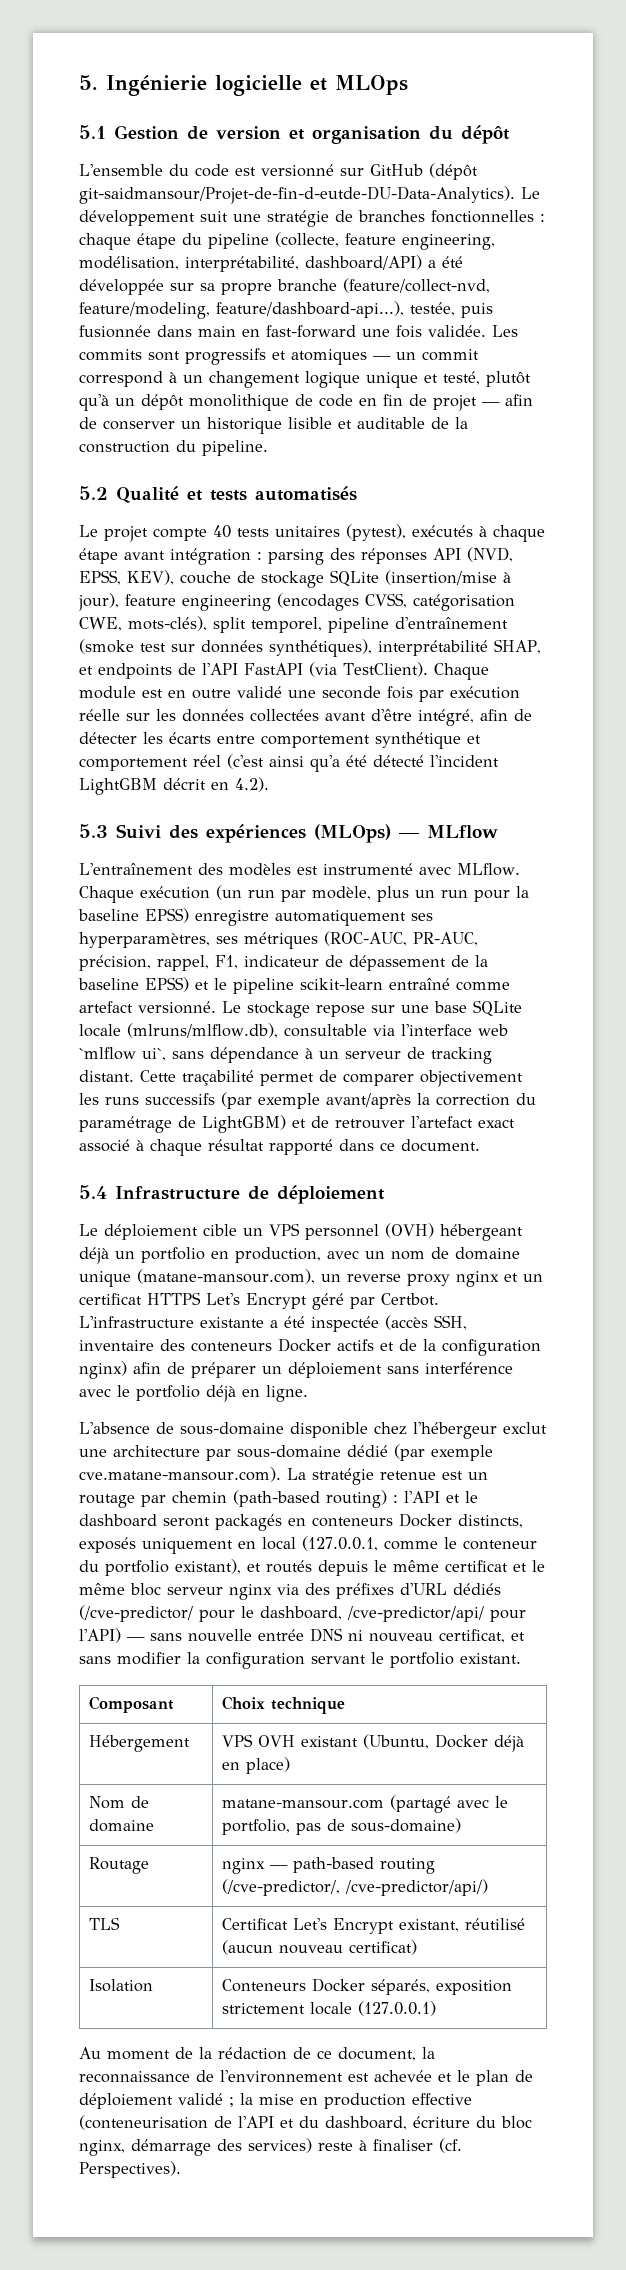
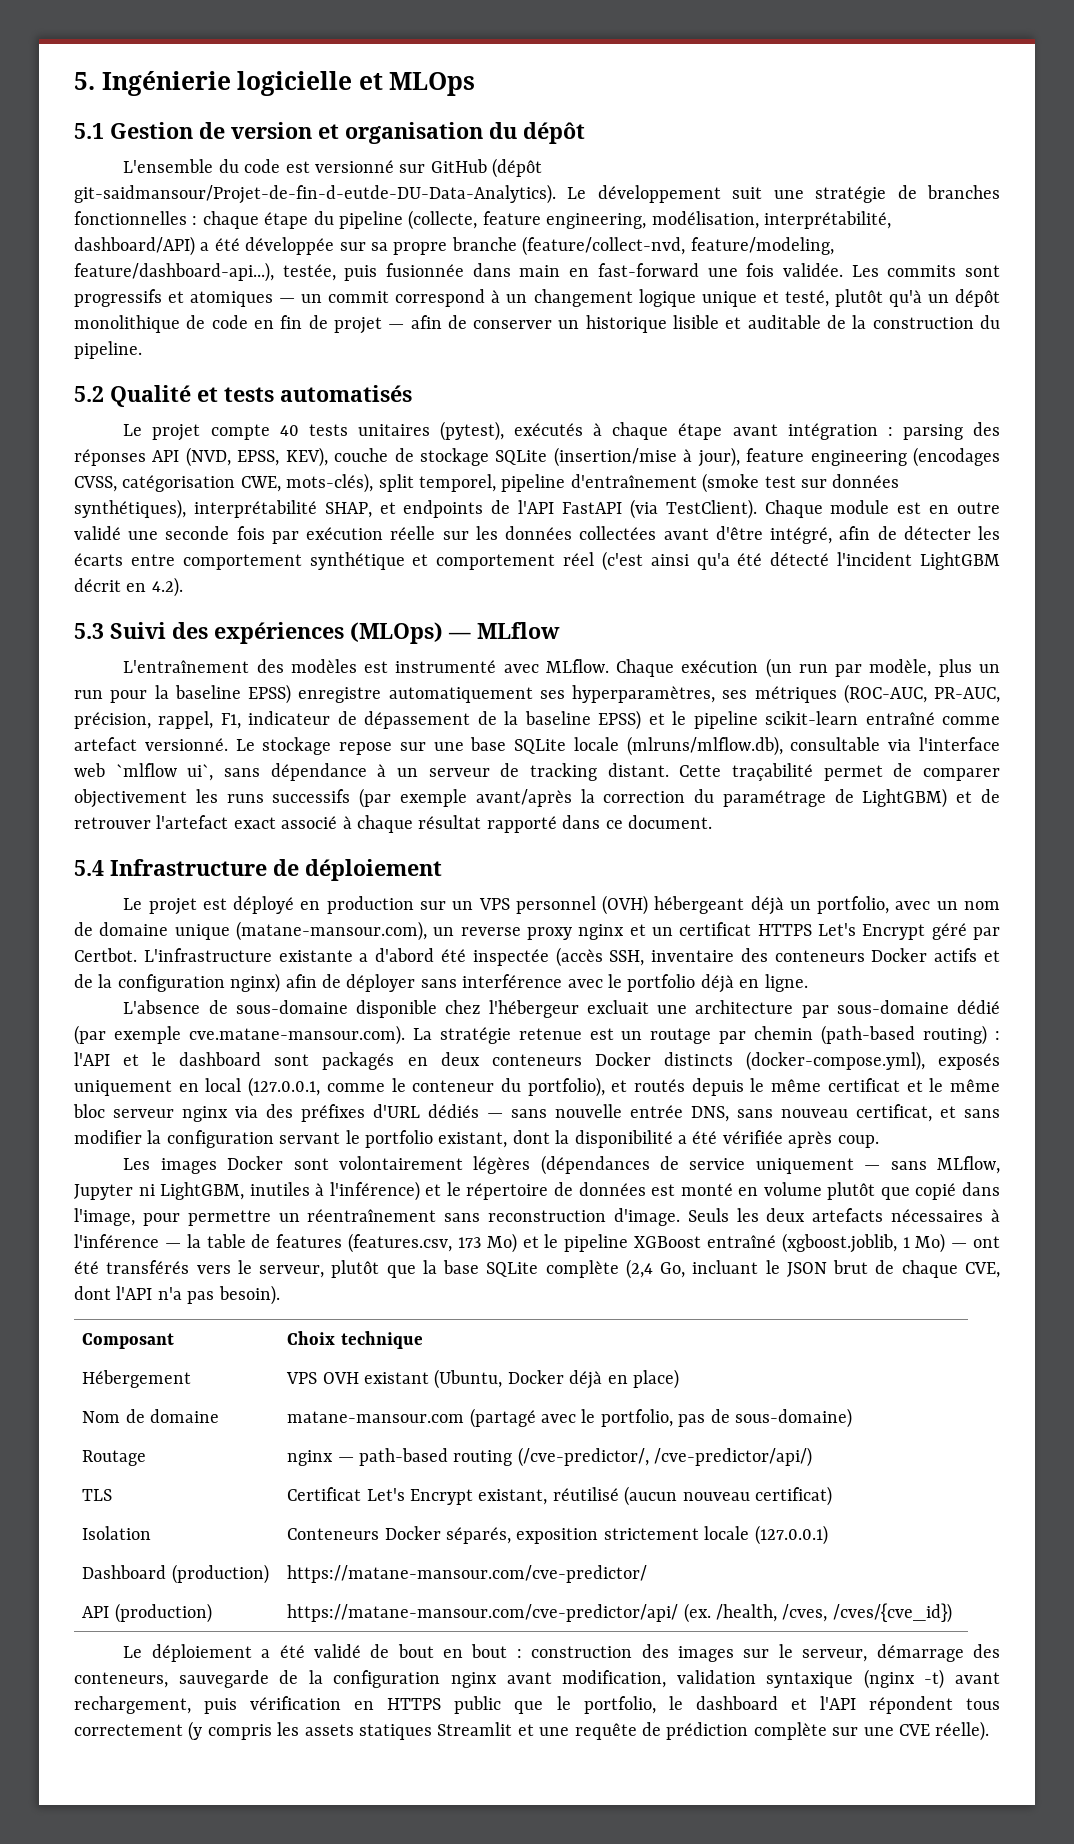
- Le déploiement cible un VPS personnel (OVH) hébergeant déjà un portfolio en production, avec un nom de domaine unique (matane-mansour.com), un reverse proxy nginx et un certificat HTTPS Let's Encrypt géré par Certbot.
+ Le projet est déployé en production sur un VPS personnel (OVH) hébergeant déjà un portfolio, avec un nom de domaine unique (matane-mansour.com), un reverse proxy nginx et un certificat HTTPS Let's Encrypt géré par Certbot.
- L'infrastructure existante a été inspectée (accès SSH, inventaire des conteneurs Docker actifs et de la configuration nginx) afin de préparer un déploiement sans interférence avec le portfolio déjà en ligne.
+ L'infrastructure existante a d'abord été inspectée (accès SSH, inventaire des conteneurs Docker actifs et de la configuration nginx) afin de déployer sans interférence avec le portfolio déjà en ligne.
- L'absence de sous-domaine disponible chez l'hébergeur exclut une architecture par sous-domaine dédié (par exemple cve.matane-mansour.com). La stratégie retenue est un routage par chemin (path-based routing) :
+ L'absence de sous-domaine disponible chez l'hébergeur excluait une architecture par sous-domaine dédié (par exemple cve.matane-mansour.com). La stratégie retenue est un routage par chemin (path-based routing) :
- l'API et le dashboard seront packagés en conteneurs Docker distincts, exposés uniquement en local (127.0.0.1, comme le conteneur du portfolio existant), et routés depuis le même certificat et le même bloc serveur nginx via des préfixes d'URL dédiés (/cve-predictor/ pour le dashboard, /cve-predictor/api/ pour l'API) — sans nouvelle entrée DNS ni nouveau certificat, et sans modifier la configuration servant le portfolio existant.
+ l'API et le dashboard sont packagés en deux conteneurs Docker distincts (docker-compose.yml), exposés uniquement en local (127.0.0.1, comme le conteneur du portfolio), et routés depuis le même certificat et le même bloc serveur nginx via des préfixes d'URL dédiés — sans nouvelle entrée DNS, sans nouveau certificat, et sans modifier la configuration servant le portfolio existant, dont la disponibilité a été vérifiée après coup.
+ Les images Docker sont volontairement légères (dépendances de service uniquement — sans MLflow, Jupyter ni LightGBM, inutiles à l'inférence) et le répertoire de données est monté en volume plutôt que copié dans l'image, pour permettre un réentraînement sans reconstruction d'image. Seuls les deux artefacts nécessaires à l'inférence — la table de features (features.csv, 173 Mo) et le pipeline XGBoost entraîné (xgboost.joblib, 1 Mo) — ont été transférés vers le serveur, plutôt que la base SQLite complète (2,4 Go, incluant le JSON brut de chaque CVE, dont l'API n'a pas besoin).
- Au moment de la rédaction de ce document, la reconnaissance de l'environnement est achevée et le plan de déploiement validé ; la mise en production effective (conteneurisation de l'API et du dashboard, écriture du bloc nginx, démarrage des services) reste à finaliser (cf. Perspectives).
+ Dashboard (production) | https://matane-mansour.com/cve-predictor/
+ API (production) | https://matane-mansour.com/cve-predictor/api/ (ex. /health, /cves, /cves/{cve_id})
+ Le déploiement a été validé de bout en bout : construction des images sur le serveur, démarrage des conteneurs, sauvegarde de la configuration nginx avant modification, validation syntaxique (nginx -t) avant rechargement, puis vérification en HTTPS public que le portfolio, le dashboard et l'API répondent tous correctement (y compris les assets statiques Streamlit et une requête de prédiction complète sur une CVE réelle).

